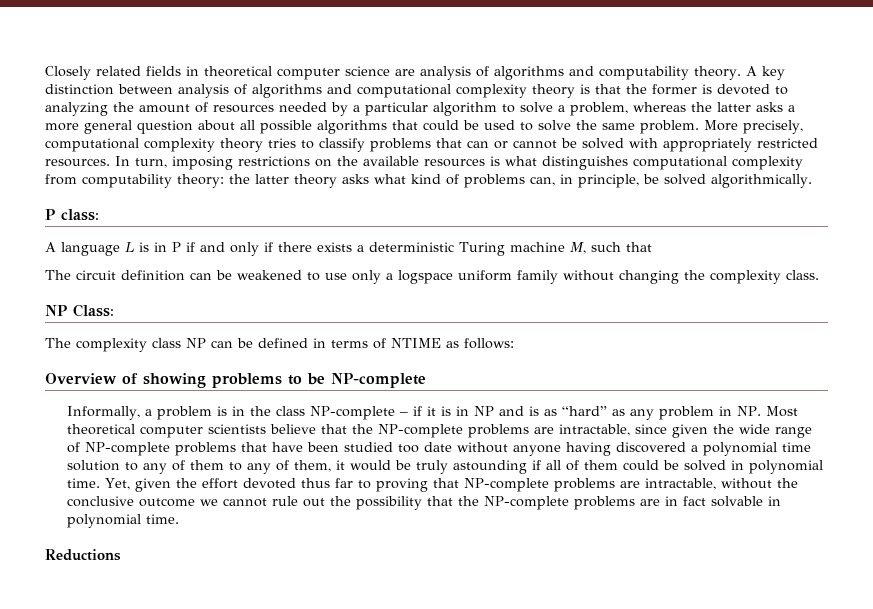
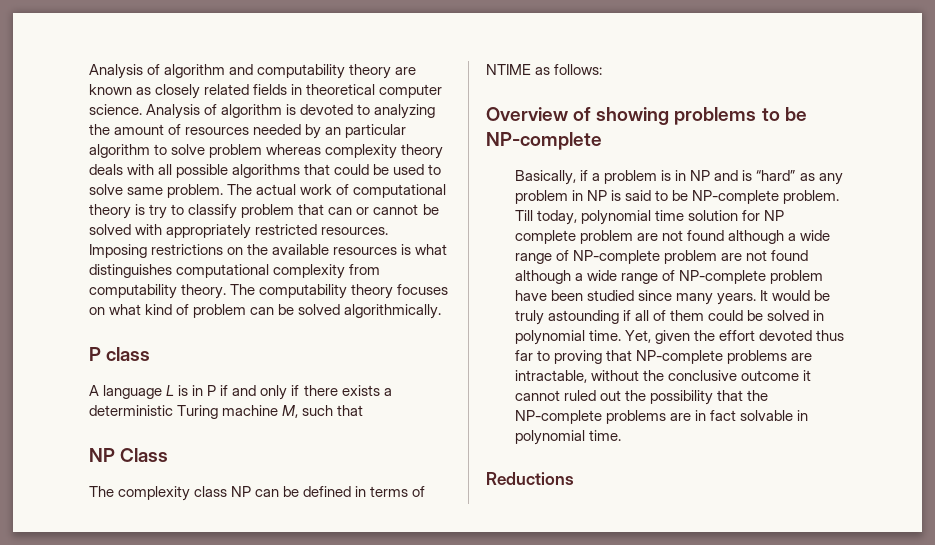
- Closely related fields in theoretical computer science are analysis of algorithms and computability theory. A key distinction between analysis of algorithms and computational complexity theory is that the former is devoted to analyzing the amount of resources needed by a particular algorithm to solve a problem, whereas the latter asks a more general question about all possible algorithms that could be used to solve the same problem.
+ Analysis of algorithm and computability theory are known as closely related fields in theoretical computer science. Analysis of algorithm is devoted to analyzing the amount of resources needed by an particular algorithm to solve problem whereas complexity theory deals with all possible algorithms that could be used to solve same problem.
- More precisely, computational complexity theory tries to classify problems that can or cannot be solved with appropriately restricted resources.
+ The actual work of computational theory is try to classify problem that can or cannot be solved with appropriately restricted resources.
- In turn, imposing restrictions on the available resources is what distinguishes computational complexity from computability theory: the latter theory asks what kind of problems can, in principle, be solved algorithmically.
+ Imposing restrictions on the available resources is what distinguishes computational complexity from computability theory. The computability theory focuses on what kind of problem can be solved algorithmically.
- P class:
+ P class
- The circuit definition can be weakened to use only a logspace uniform family without changing the complexity class.
- NP Class:
+ NP Class
- Informally, a problem is in the class NP-complete – if it is in NP and is as “hard” as any problem in NP. Most theoretical computer scientists believe that the NP-complete problems are intractable, since given the wide range of NP-complete problems that have been studied too date without anyone having discovered a polynomial time solution to any of them to any of them, it would be truly astounding if all of them could be solved in polynomial time.
+ Basically, if a problem is in NP and is “hard” as any problem in NP is said to be NP-complete problem. Till today, polynomial time solution for NP complete problem are not found although a wide range of NP-complete problem are not found although a wide range of NP-complete problem have been studied since many years. It would be truly astounding if all of them could be solved in polynomial time.
- Yet, given the effort devoted thus far to proving that NP-complete problems are intractable, without the conclusive outcome we cannot rule out the possibility that the NP-complete problems are in fact solvable in polynomial time.
+ Yet, given the effort devoted thus far to proving that NP-complete problems are intractable, without the conclusive outcome it cannot ruled out the possibility that the NP-complete problems are in fact solvable in polynomial time.

